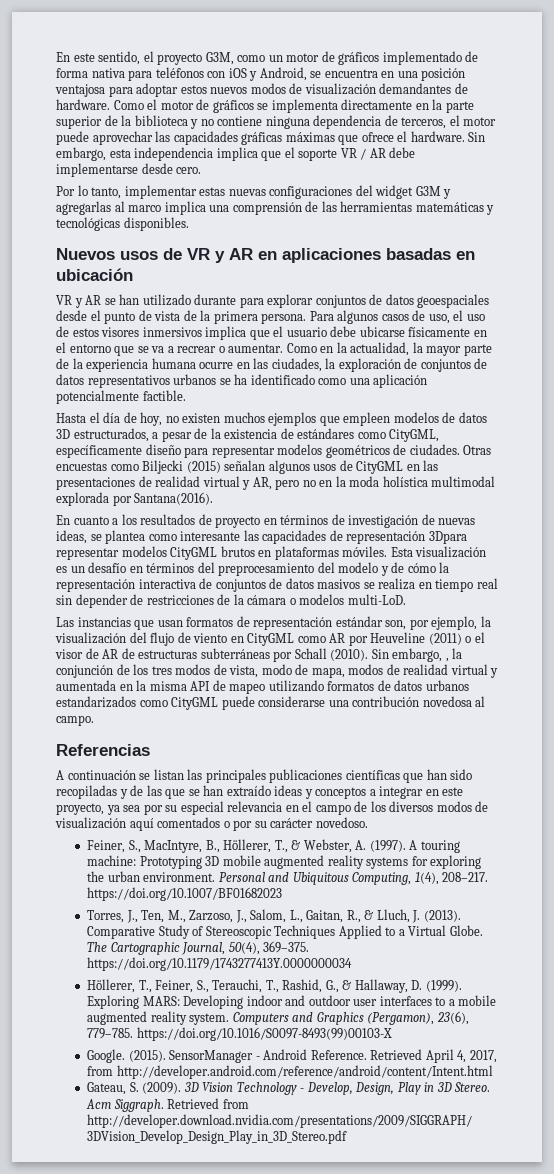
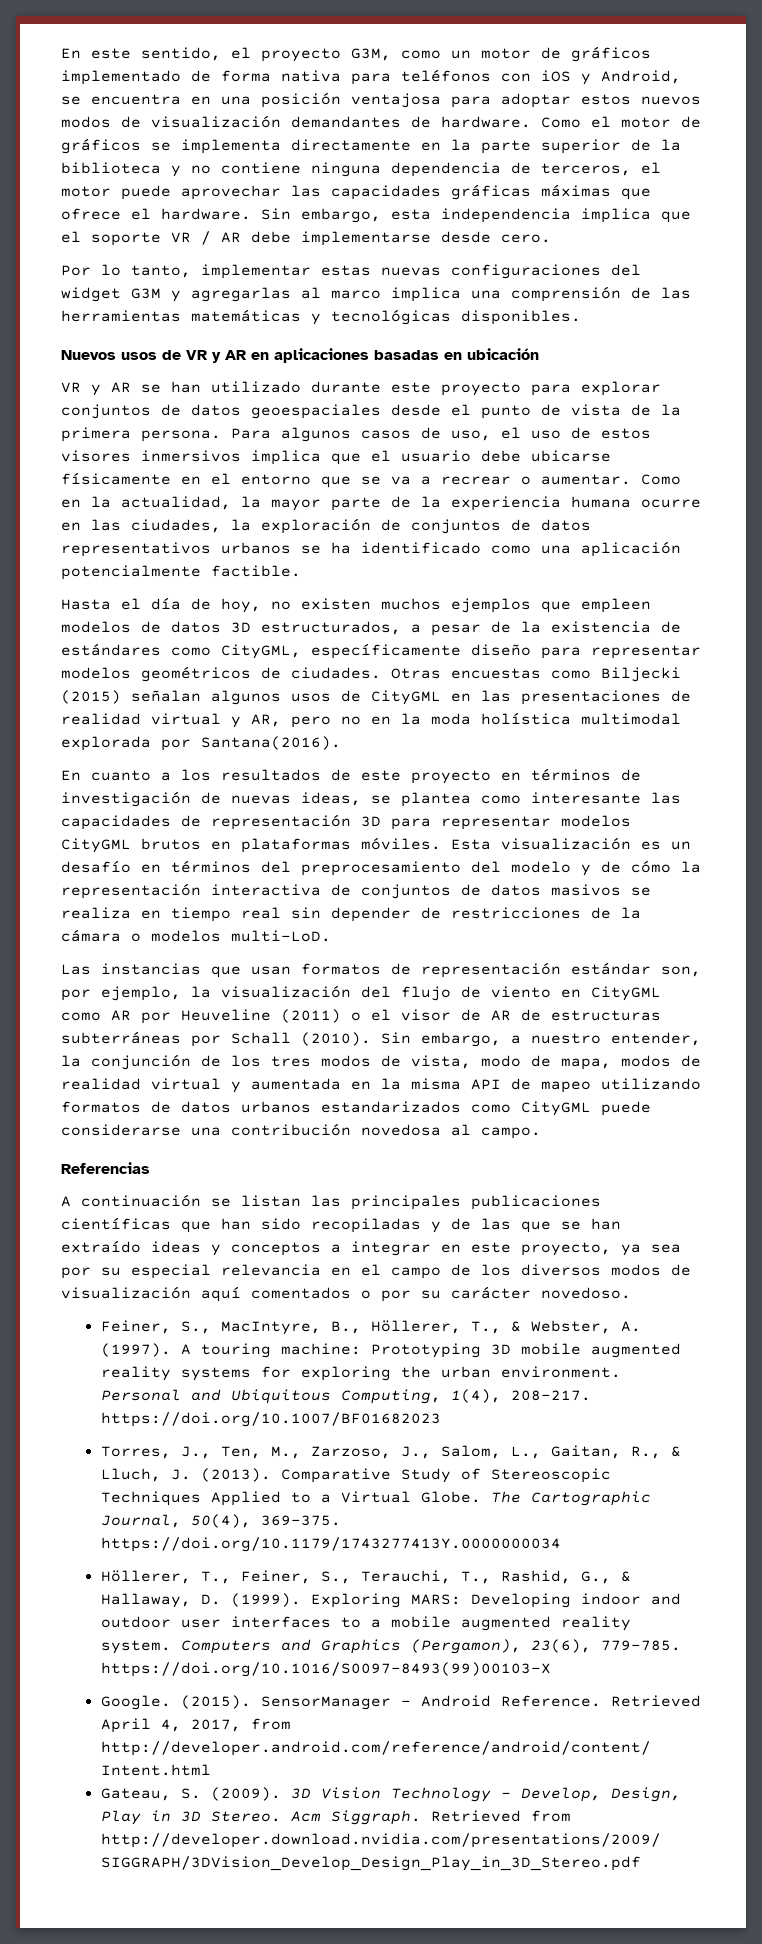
- VR y AR se han utilizado durante para explorar conjuntos de datos geoespaciales desde el punto de vista de la primera persona.
+ VR y AR se han utilizado durante este proyecto para explorar conjuntos de datos geoespaciales desde el punto de vista de la primera persona.
- En cuanto a los resultados de proyecto en términos de investigación de nuevas ideas, se plantea como interesante las capacidades de representación 3Dpara representar modelos CityGML brutos en plataformas móviles.
+ En cuanto a los resultados de este proyecto en términos de investigación de nuevas ideas, se plantea como interesante las capacidades de representación 3D para representar modelos CityGML brutos en plataformas móviles.
- Sin embargo, , la conjunción de los tres modos de vista, modo de mapa, modos de realidad virtual y aumentada en la misma API de mapeo utilizando formatos de datos urbanos estandarizados como CityGML puede considerarse una contribución novedosa al campo.
+ Sin embargo, a nuestro entender, la conjunción de los tres modos de vista, modo de mapa, modos de realidad virtual y aumentada en la misma API de mapeo utilizando formatos de datos urbanos estandarizados como CityGML puede considerarse una contribución novedosa al campo.

